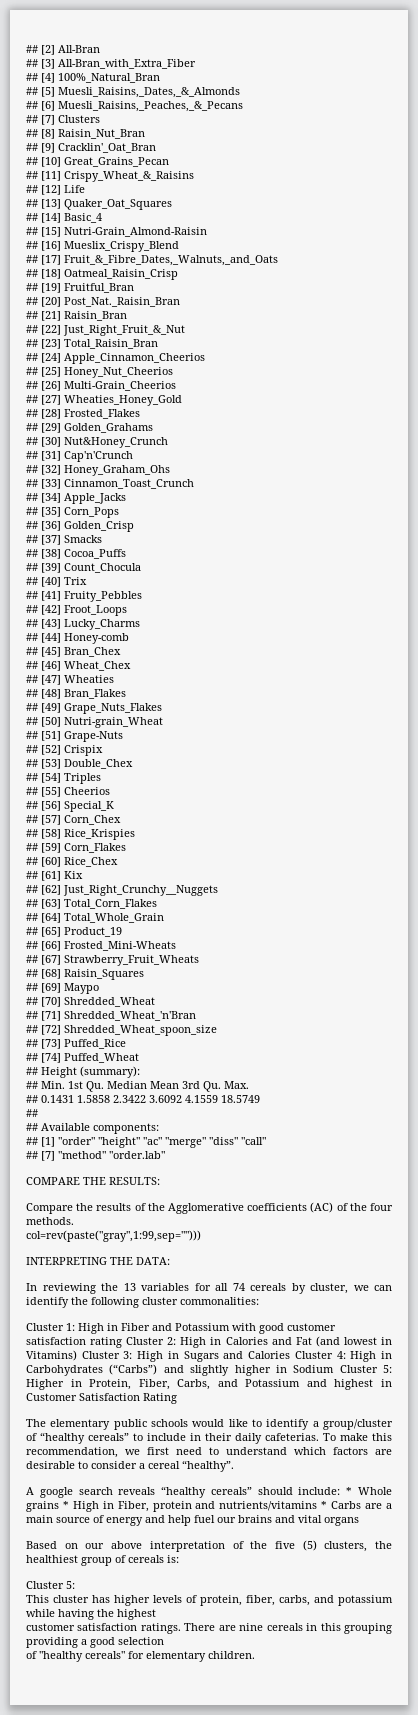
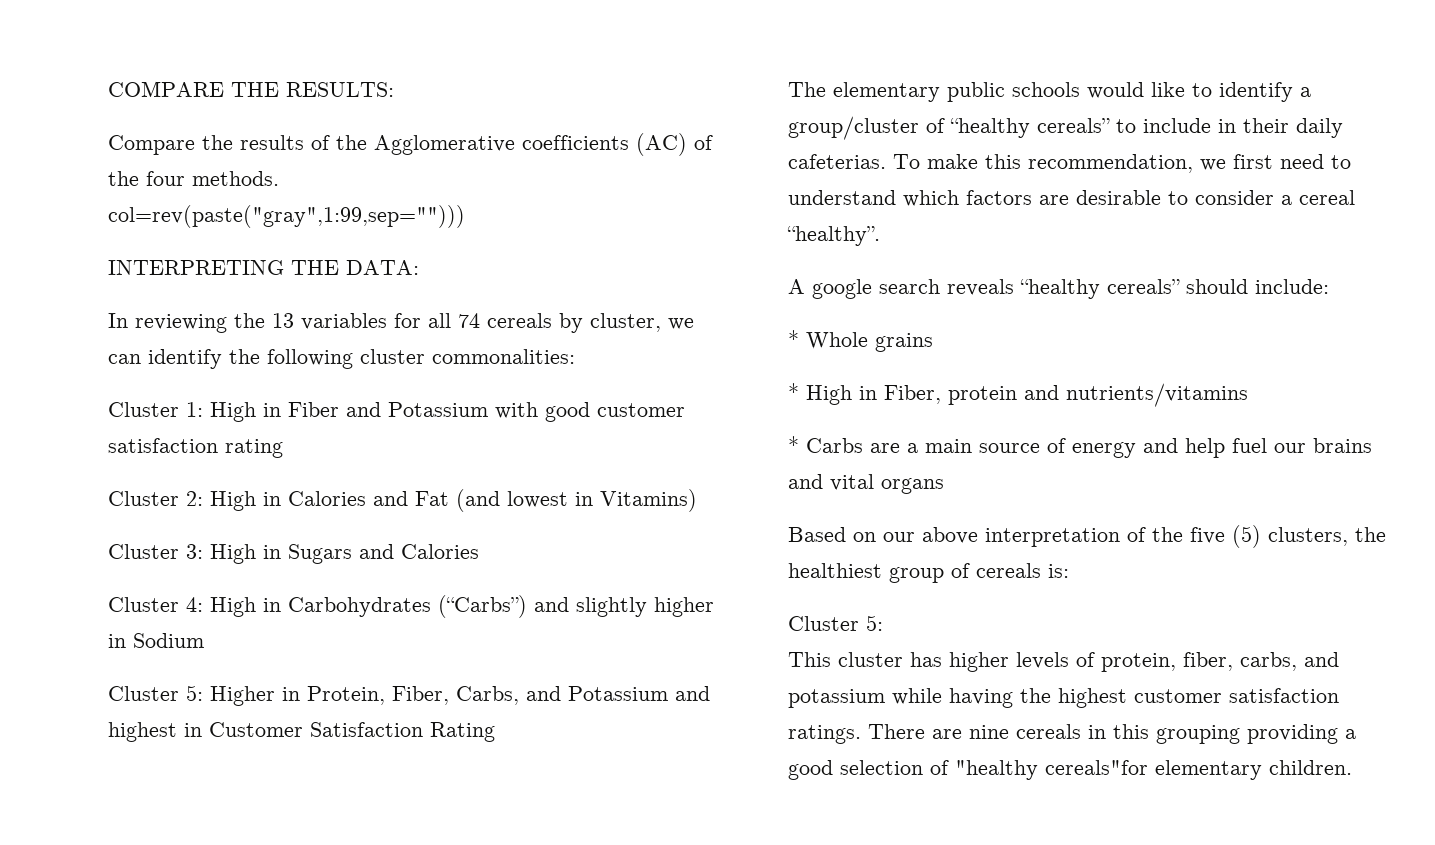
- ## [2] All-Bran
- ## [3] All-Bran_with_Extra_Fiber
- ## [4] 100%_Natural_Bran
- ## [5] Muesli_Raisins,_Dates,_&_Almonds
- ## [6] Muesli_Raisins,_Peaches,_&_Pecans
- ## [7] Clusters
- ## [8] Raisin_Nut_Bran
- ## [9] Cracklin'_Oat_Bran
- ## [10] Great_Grains_Pecan
- ## [11] Crispy_Wheat_&_Raisins
- ## [12] Life
- ## [13] Quaker_Oat_Squares
- ## [14] Basic_4
- ## [15] Nutri-Grain_Almond-Raisin
- ## [16] Mueslix_Crispy_Blend
- ## [17] Fruit_&_Fibre_Dates,_Walnuts,_and_Oats
- ## [18] Oatmeal_Raisin_Crisp
- ## [19] Fruitful_Bran
- ## [20] Post_Nat._Raisin_Bran
- ## [21] Raisin_Bran
- ## [22] Just_Right_Fruit_&_Nut
- ## [23] Total_Raisin_Bran
- ## [24] Apple_Cinnamon_Cheerios
- ## [25] Honey_Nut_Cheerios
- ## [26] Multi-Grain_Cheerios
- ## [27] Wheaties_Honey_Gold
- ## [28] Frosted_Flakes
- ## [29] Golden_Grahams
- ## [30] Nut&Honey_Crunch
- ## [31] Cap'n'Crunch
- ## [32] Honey_Graham_Ohs
- ## [33] Cinnamon_Toast_Crunch
- ## [34] Apple_Jacks
- ## [35] Corn_Pops
- ## [36] Golden_Crisp
- ## [37] Smacks
- ## [38] Cocoa_Puffs
- ## [39] Count_Chocula
- ## [40] Trix
- ## [41] Fruity_Pebbles
- ## [42] Froot_Loops
- ## [43] Lucky_Charms
- ## [44] Honey-comb
- ## [45] Bran_Chex
- ## [46] Wheat_Chex
- ## [47] Wheaties
- ## [48] Bran_Flakes
- ## [49] Grape_Nuts_Flakes
- ## [50] Nutri-grain_Wheat
- ## [51] Grape-Nuts
- ## [52] Crispix
- ## [53] Double_Chex
- ## [54] Triples
- ## [55] Cheerios
- ## [56] Special_K
- ## [57] Corn_Chex
- ## [58] Rice_Krispies
- ## [59] Corn_Flakes
- ## [60] Rice_Chex
- ## [61] Kix
- ## [62] Just_Right_Crunchy__Nuggets
- ## [63] Total_Corn_Flakes
- ## [64] Total_Whole_Grain
- ## [65] Product_19
- ## [66] Frosted_Mini-Wheats
- ## [67] Strawberry_Fruit_Wheats
- ## [68] Raisin_Squares
- ## [69] Maypo
- ## [70] Shredded_Wheat
- ## [71] Shredded_Wheat_'n'Bran
- ## [72] Shredded_Wheat_spoon_size
- ## [73] Puffed_Rice
- ## [74] Puffed_Wheat
- ## Height (summary):
- ## Min. 1st Qu. Median Mean 3rd Qu. Max.
- ## 0.1431 1.5858 2.3422 3.6092 4.1559 18.5749
- ##
- ## Available components:
- ## [1] "order" "height" "ac" "merge" "diss" "call"
- ## [7] "method" "order.lab"
- Cluster 1: High in Fiber and Potassium with good customer satisfaction rating Cluster 2: High in Calories and Fat (and lowest in Vitamins) Cluster 3: High in Sugars and Calories Cluster 4: High in Carbohydrates (“Carbs”) and slightly higher in Sodium Cluster 5: Higher in Protein, Fiber, Carbs, and Potassium and highest in Customer Satisfaction Rating
+ Cluster 1: High in Fiber and Potassium with good customer satisfaction rating
+ Cluster 2: High in Calories and Fat (and lowest in Vitamins)
+ Cluster 3: High in Sugars and Calories
+ Cluster 4: High in Carbohydrates (“Carbs”) and slightly higher in Sodium
+ Cluster 5: Higher in Protein, Fiber, Carbs, and Potassium and highest in Customer Satisfaction Rating
- A google search reveals “healthy cereals” should include: * Whole grains * High in Fiber, protein and nutrients/vitamins * Carbs are a main source of energy and help fuel our brains and vital organs
+ A google search reveals “healthy cereals” should include:
+ * Whole grains
+ * High in Fiber, protein and nutrients/vitamins
+ * Carbs are a main source of energy and help fuel our brains and vital organs
- This cluster has higher levels of protein, fiber, carbs, and potassium while having the highest
- customer satisfaction ratings.
+ This cluster has higher levels of protein, fiber, carbs, and potassium while having the highest customer satisfaction ratings.
- There are nine cereals in this grouping providing a good selection
- of "healthy cereals" for elementary children.
+ There are nine cereals in this grouping providing a good selection of "healthy cereals"for elementary children.

